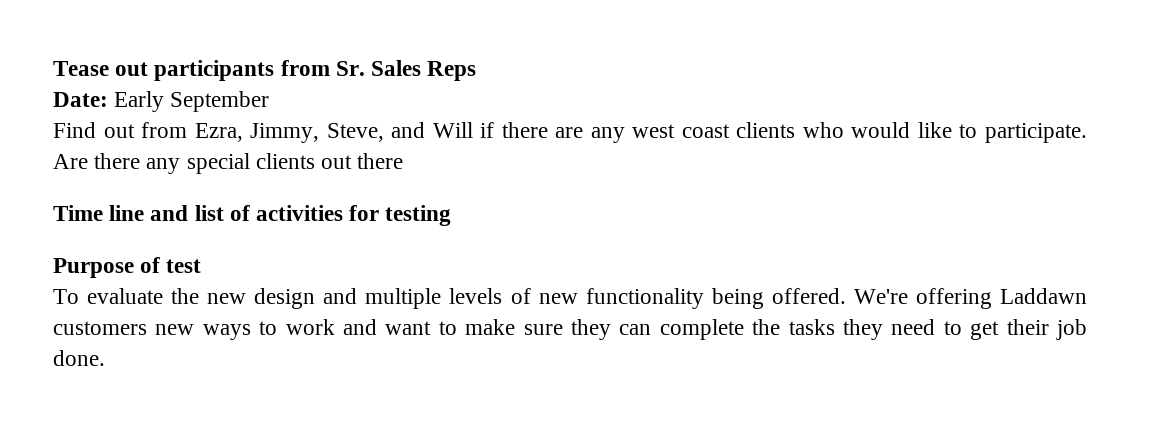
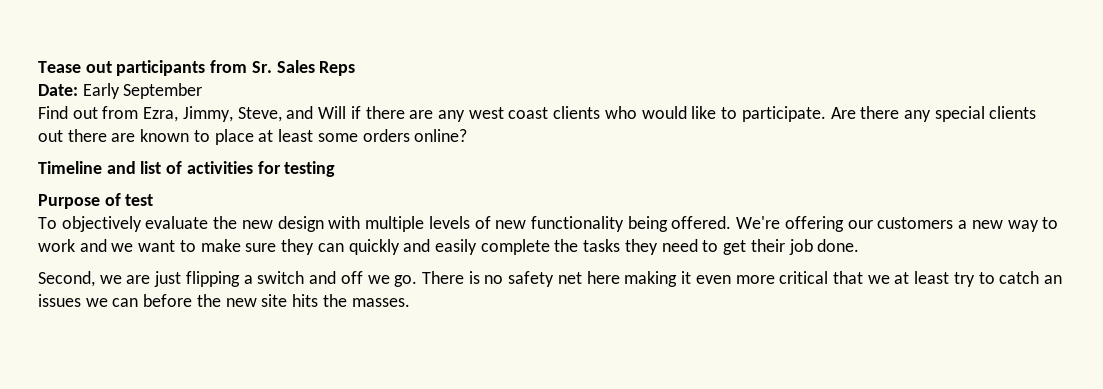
- Are there any special clients out there
- Time line and list of activities for testing
+ Are there any special clients out there are known to place at least some orders online?
+ Timeline and list of activities for testing
- To evaluate the new design and multiple levels of new functionality being offered.
+ To objectively evaluate the new design with multiple levels of new functionality being offered.
- We're offering Laddawn customers new ways to work and want to make sure they can complete the tasks they need to get their job done.
+ We're offering our customers a new way to work and we want to make sure they can quickly and easily complete the tasks they need to get their job done.
+ Second, we are just flipping a switch and off we go. There is no safety net here making it even more critical that we at least try to catch an issues we can before the new site hits the masses.

